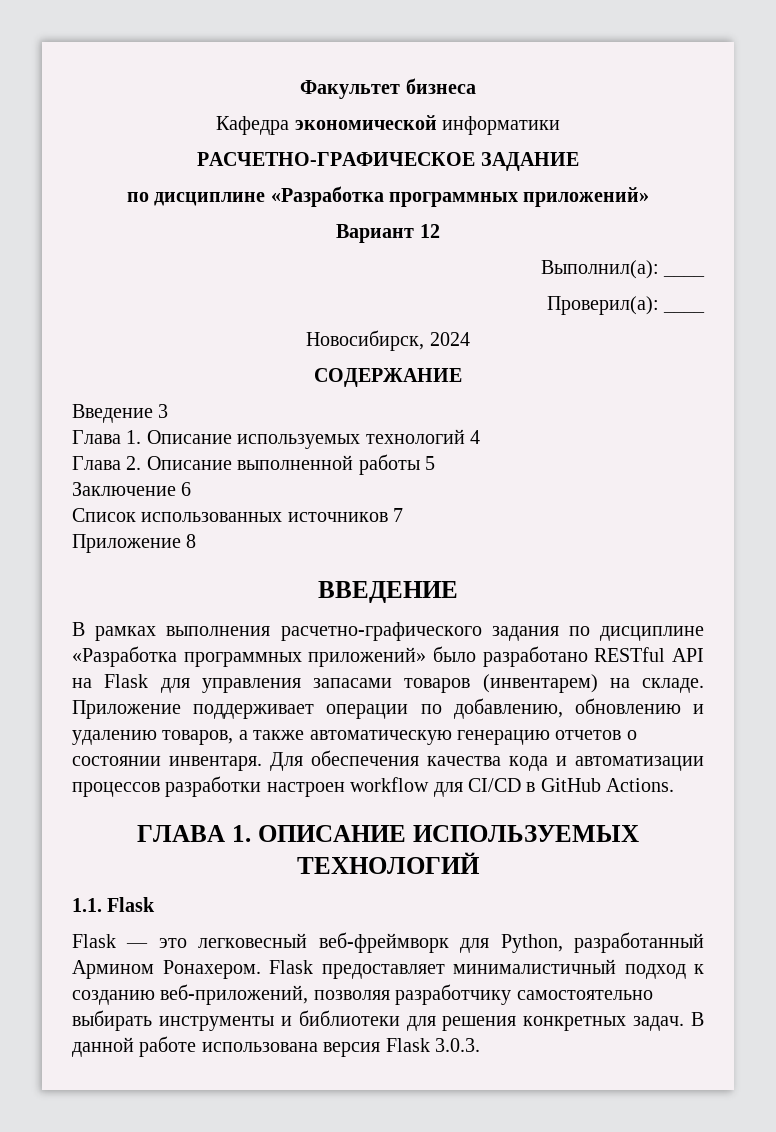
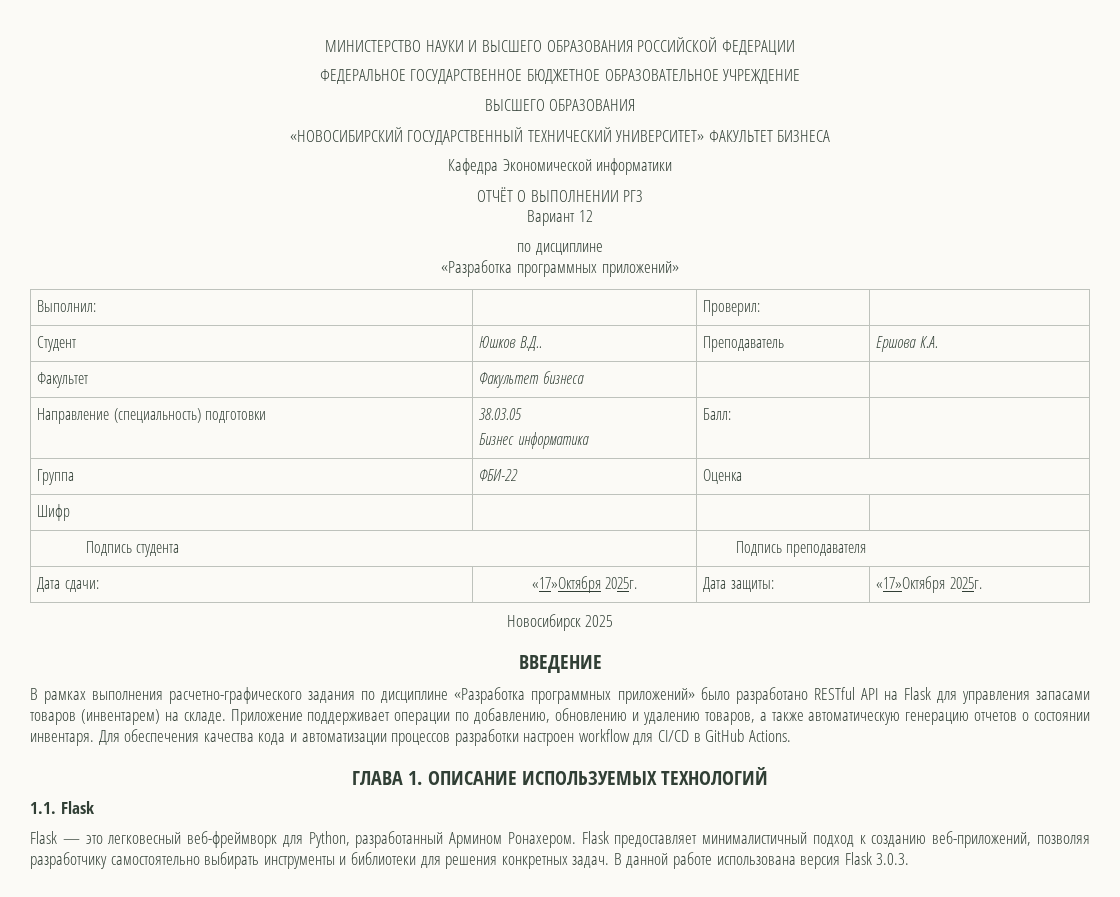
- Факультет бизнеса
+ МИНИСТЕРСТВО НАУКИ И ВЫСШЕГО ОБРАЗОВАНИЯ РОССИЙСКОЙ ФЕДЕРАЦИИ
+ ФЕДЕРАЛЬНОЕ ГОСУДАРСТВЕННОЕ БЮДЖЕТНОЕ ОБРАЗОВАТЕЛЬНОЕ УЧРЕЖДЕНИЕ
+ ВЫСШЕГО ОБРАЗОВАНИЯ
+ «НОВОСИБИРСКИЙ ГОСУДАРСТВЕННЫЙ ТЕХНИЧЕСКИЙ УНИВЕРСИТЕТ» ФАКУЛЬТЕТ БИЗНЕСА
- Кафедра экономической информатики
+ Кафедра Экономической информатики
- РАСЧЕТНО-ГРАФИЧЕСКОЕ ЗАДАНИЕ
- по дисциплине «Разработка программных приложений»
+ ОТЧЁТ О ВЫПОЛНЕНИИ РГЗ
  Вариант 12
- Выполнил(а): ____
- Проверил(а): ____
- Новосибирск, 2024
- СОДЕРЖАНИЕ
- Введение 3
- Глава 1. Описание используемых технологий 4
- Глава 2. Описание выполненной работы 5
- Заключение 6
- Список использованных источников 7
- Приложение 8
+ по дисциплине
+ «Разработка программных приложений»
+ Выполнил: | | Проверил: |
+ Студент | Юшков В.Д.. | Преподаватель | Ершова К.А.
+ Факультет | Факультет бизнеса | |
+ Направление (специальность) подготовки | 38.03.05
+ Бизнес информатика | Балл: |
+ Группа | ФБИ-22 | Оценка
+ Шифр | | |
+ Подпись студента | Подпись преподавателя
+ Дата сдачи: | «17»Октября 2025г. | Дата защиты: | «17»Октября 2025г.
+ Новосибирск 2025

